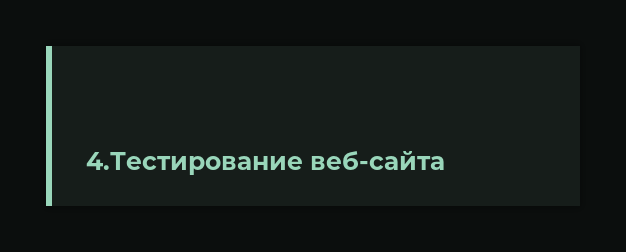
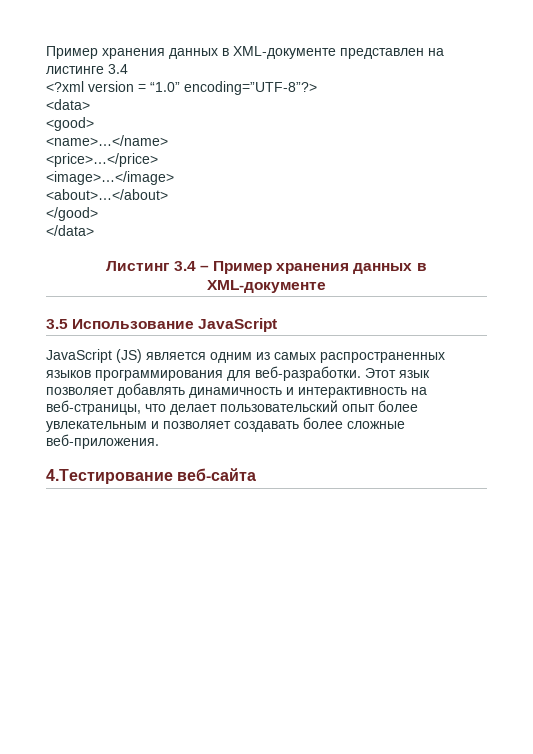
+ Пример хранения данных в XML-документе представлен на листинге 3.4
+ <?xml version = “1.0” encoding=”UTF-8”?>
+ <data>
+ <good>
+ <name>…</name>
+ <price>…</price>
+ <image>…</image>
+ <about>…</about>
+ </good>
+ </data>
+ Листинг 3.4 – Пример хранения данных в XML-документе
+ 3.5 Использование JavaScript
+ JavaScript (JS) является одним из самых распространенных языков программирования для веб-разработки. Этот язык позволяет добавлять динамичность и интерактивность на веб-страницы, что делает пользовательский опыт более увлекательным и позволяет создавать более сложные веб-приложения.

